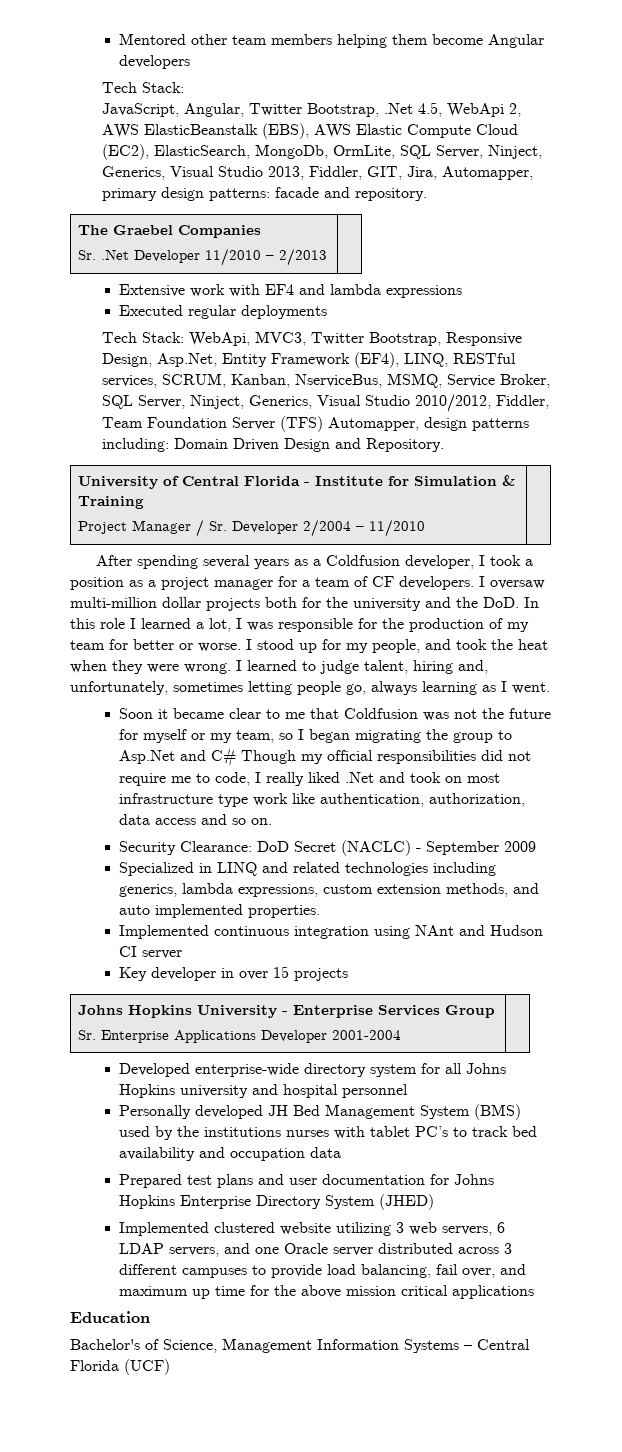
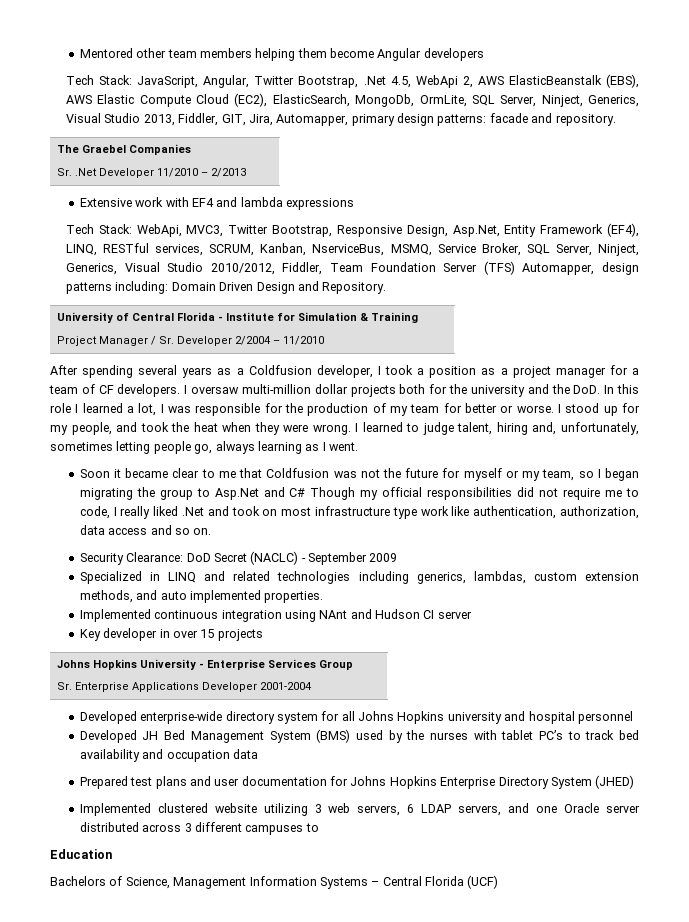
  Mentored other team members helping them become Angular developers
- Tech Stack:
- JavaScript, Angular, Twitter Bootstrap, .Net 4.5, WebApi 2, AWS ElasticBeanstalk (EBS), AWS Elastic Compute Cloud (EC2), ElasticSearch, MongoDb, OrmLite, SQL Server, Ninject, Generics, Visual Studio 2013, Fiddler, GIT, Jira, Automapper, primary design patterns: facade and repository.
+ Tech Stack: JavaScript, Angular, Twitter Bootstrap, .Net 4.5, WebApi 2, AWS ElasticBeanstalk (EBS), AWS Elastic Compute Cloud (EC2), ElasticSearch, MongoDb, OrmLite, SQL Server, Ninject, Generics, Visual Studio 2013, Fiddler, GIT, Jira, Automapper, primary design patterns: facade and repository.
- Executed regular deployments
- Specialized in LINQ and related technologies including generics, lambda expressions, custom extension methods, and auto implemented properties.
+ Specialized in LINQ and related technologies including generics, lambdas, custom extension methods, and auto implemented properties.
- Personally developed JH Bed Management System (BMS) used by the institutions nurses with tablet PC’s to track bed availability and occupation data
+ Developed JH Bed Management System (BMS) used by the nurses with tablet PC’s to track bed availability and occupation data
- Implemented clustered website utilizing 3 web servers, 6 LDAP servers, and one Oracle server distributed across 3 different campuses to provide load balancing, fail over, and maximum up time for the above mission critical applications
+ Implemented clustered website utilizing 3 web servers, 6 LDAP servers, and one Oracle server distributed across 3 different campuses to
- Bachelor's of Science, Management Information Systems – Central Florida (UCF)
+ Bachelors of Science, Management Information Systems – Central Florida (UCF)

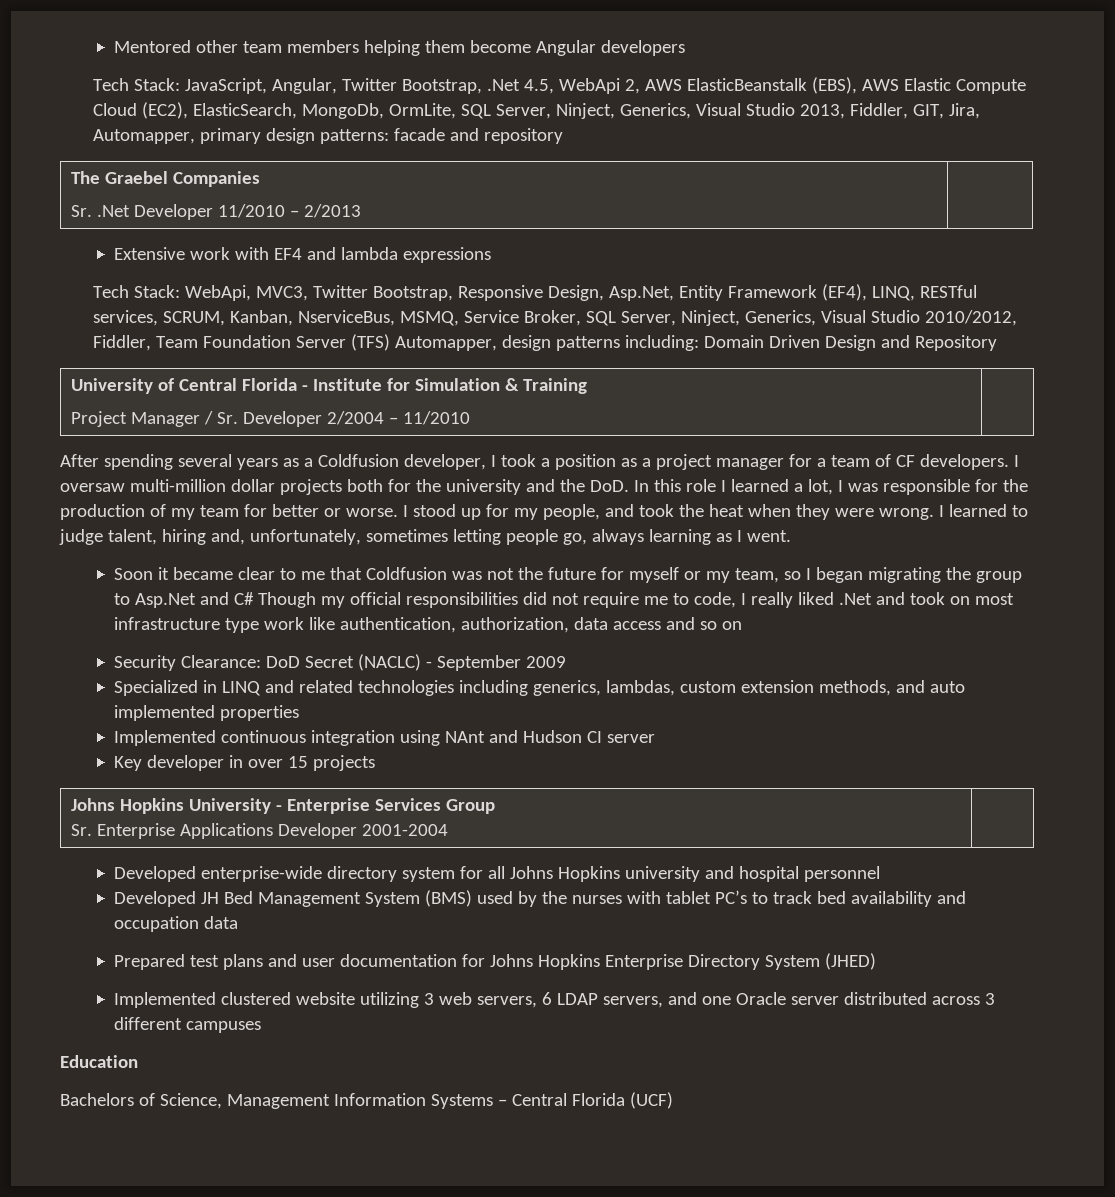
- Tech Stack: JavaScript, Angular, Twitter Bootstrap, .Net 4.5, WebApi 2, AWS ElasticBeanstalk (EBS), AWS Elastic Compute Cloud (EC2), ElasticSearch, MongoDb, OrmLite, SQL Server, Ninject, Generics, Visual Studio 2013, Fiddler, GIT, Jira, Automapper, primary design patterns: facade and repository.
+ Tech Stack: JavaScript, Angular, Twitter Bootstrap, .Net 4.5, WebApi 2, AWS ElasticBeanstalk (EBS), AWS Elastic Compute Cloud (EC2), ElasticSearch, MongoDb, OrmLite, SQL Server, Ninject, Generics, Visual Studio 2013, Fiddler, GIT, Jira, Automapper, primary design patterns: facade and repository
- Tech Stack: WebApi, MVC3, Twitter Bootstrap, Responsive Design, Asp.Net, Entity Framework (EF4), LINQ, RESTful services, SCRUM, Kanban, NserviceBus, MSMQ, Service Broker, SQL Server, Ninject, Generics, Visual Studio 2010/2012, Fiddler, Team Foundation Server (TFS) Automapper, design patterns including: Domain Driven Design and Repository.
+ Tech Stack: WebApi, MVC3, Twitter Bootstrap, Responsive Design, Asp.Net, Entity Framework (EF4), LINQ, RESTful services, SCRUM, Kanban, NserviceBus, MSMQ, Service Broker, SQL Server, Ninject, Generics, Visual Studio 2010/2012, Fiddler, Team Foundation Server (TFS) Automapper, design patterns including: Domain Driven Design and Repository
- Soon it became clear to me that Coldfusion was not the future for myself or my team, so I began migrating the group to Asp.Net and C# Though my official responsibilities did not require me to code, I really liked .Net and took on most infrastructure type work like authentication, authorization, data access and so on.
+ Soon it became clear to me that Coldfusion was not the future for myself or my team, so I began migrating the group to Asp.Net and C# Though my official responsibilities did not require me to code, I really liked .Net and took on most infrastructure type work like authentication, authorization, data access and so on
- Specialized in LINQ and related technologies including generics, lambdas, custom extension methods, and auto implemented properties.
+ Specialized in LINQ and related technologies including generics, lambdas, custom extension methods, and auto implemented properties
- Implemented clustered website utilizing 3 web servers, 6 LDAP servers, and one Oracle server distributed across 3 different campuses to
+ Implemented clustered website utilizing 3 web servers, 6 LDAP servers, and one Oracle server distributed across 3 different campuses

